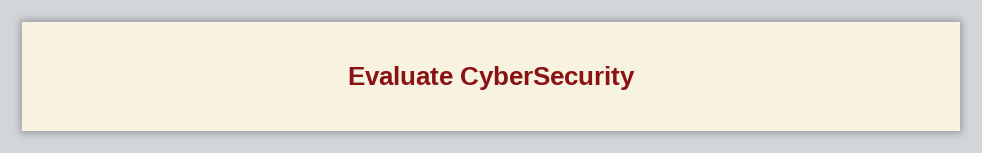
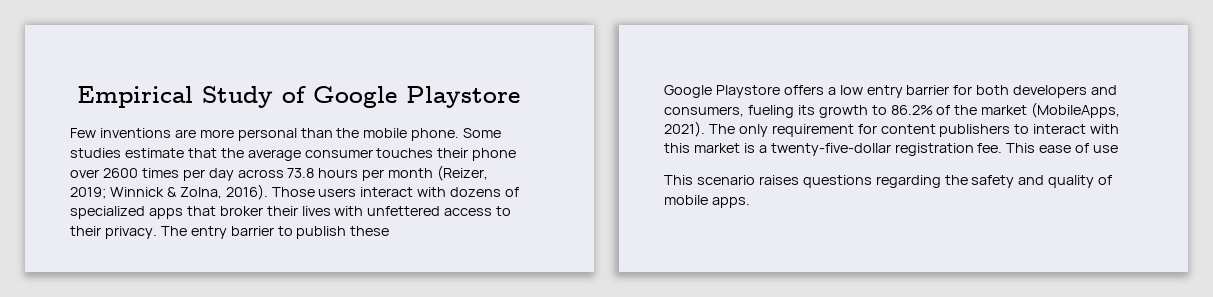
- Evaluate CyberSecurity
+ Empirical Study of Google Playstore
+ Few inventions are more personal than the mobile phone. Some studies estimate that the average consumer touches their phone over 2600 times per day across 73.8 hours per month (Reizer, 2019; Winnick & Zolna, 2016). Those users interact with dozens of specialized apps that broker their lives with unfettered access to their privacy. The entry barrier to publish these
+ Google Playstore offers a low entry barrier for both developers and consumers, fueling its growth to 86.2% of the market (MobileApps, 2021). The only requirement for content publishers to interact with this market is a twenty-five-dollar registration fee. This ease of use
+ This scenario raises questions regarding the safety and quality of mobile apps.

